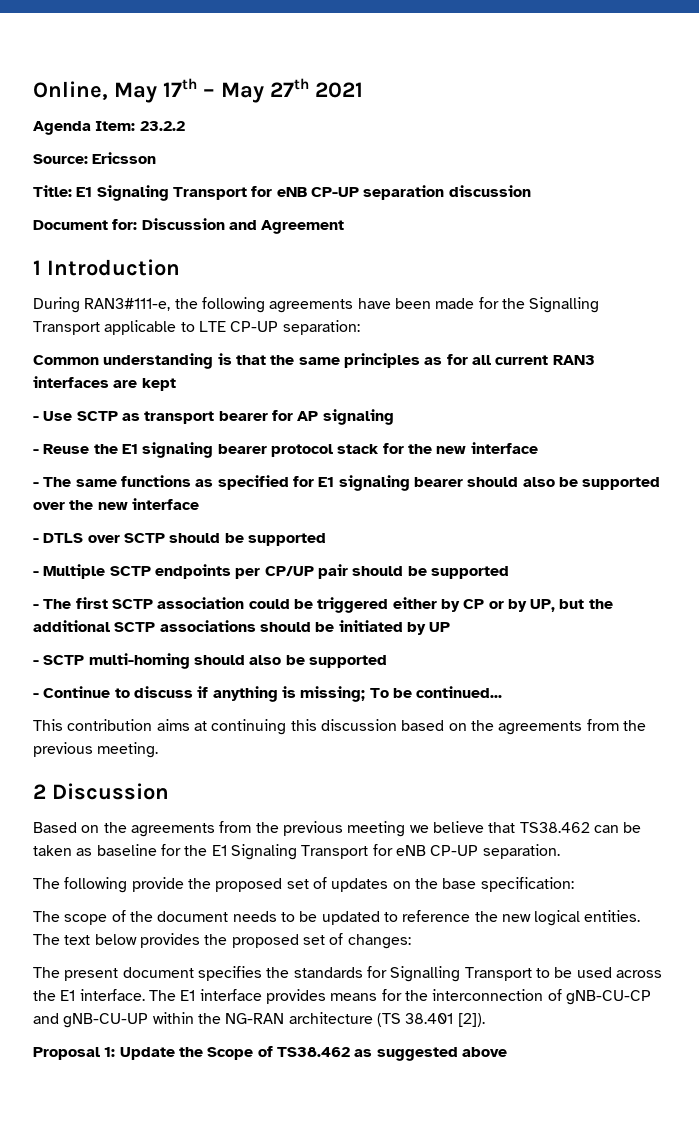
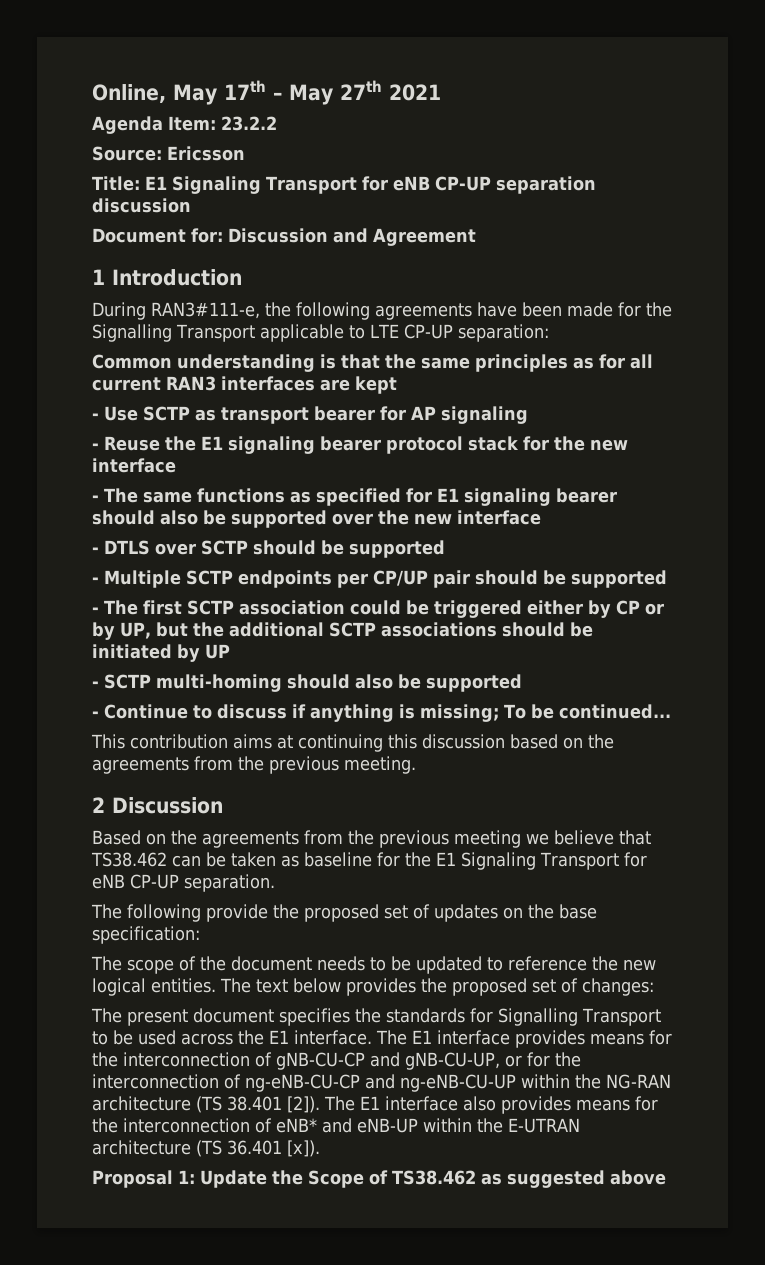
- The E1 interface provides means for the interconnection of gNB-CU-CP and gNB-CU-UP within the NG-RAN architecture (TS 38.401 [2]).
+ The E1 interface provides means for the interconnection of gNB-CU-CP and gNB-CU-UP, or for the interconnection of ng-eNB-CU-CP and ng-eNB-CU-UP within the NG-RAN architecture (TS 38.401 [2]). The E1 interface also provides means for the interconnection of eNB* and eNB-UP within the E-UTRAN architecture (TS 36.401 [x]).

